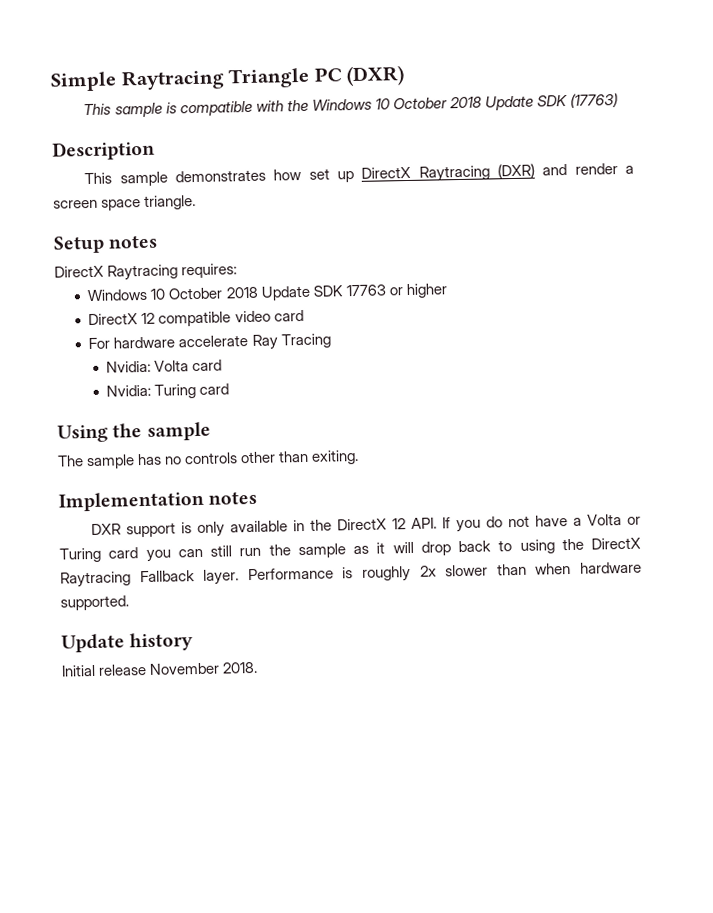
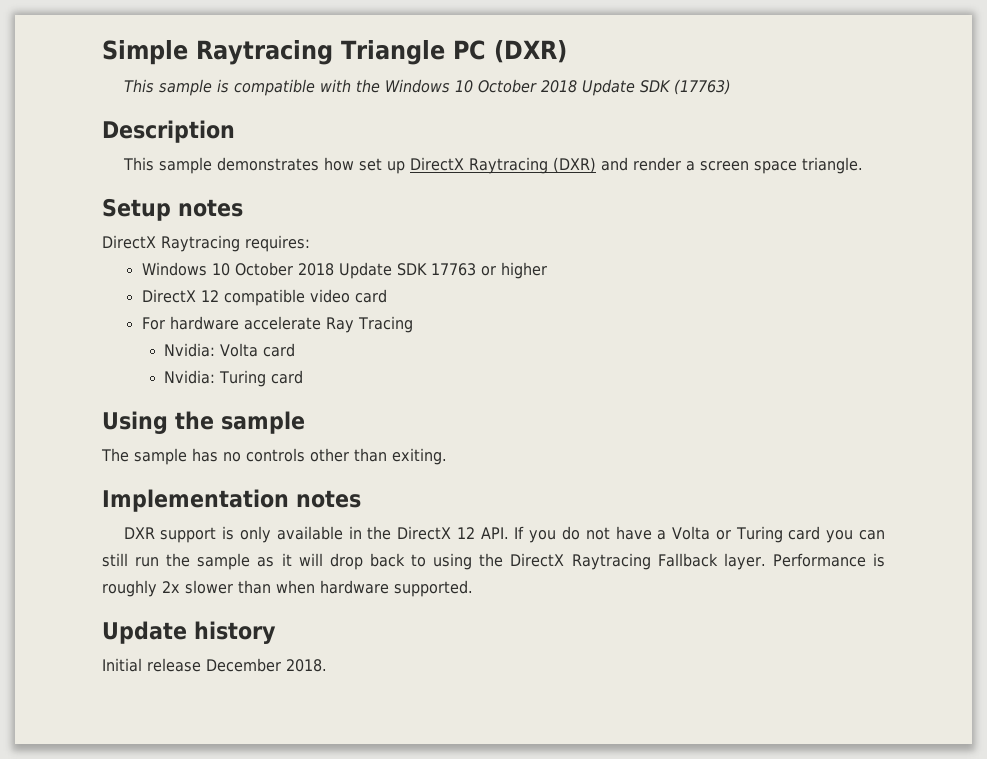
- Initial release November 2018.
+ Initial release December 2018.

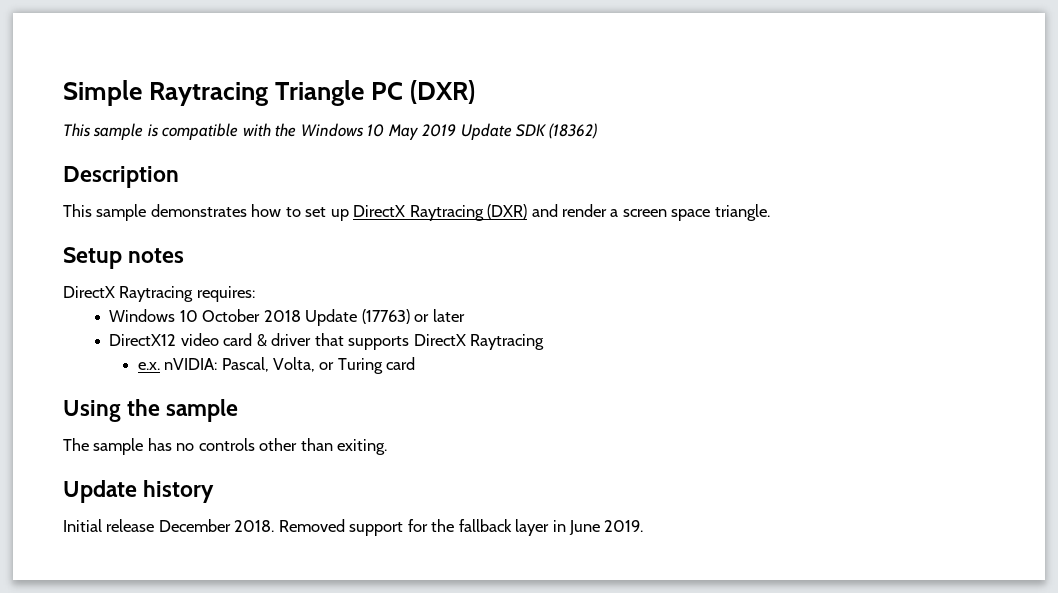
- This sample is compatible with the Windows 10 October 2018 Update SDK (17763)
+ This sample is compatible with the Windows 10 May 2019 Update SDK (18362)
- This sample demonstrates how set up DirectX Raytracing (DXR) and render a screen space triangle.
+ This sample demonstrates how to set up DirectX Raytracing (DXR) and render a screen space triangle.
- Windows 10 October 2018 Update SDK 17763 or higher
- DirectX 12 compatible video card
- For hardware accelerate Ray Tracing
- Nvidia: Volta card
- Nvidia: Turing card
+ Windows 10 October 2018 Update (17763) or later
+ DirectX12 video card & driver that supports DirectX Raytracing
+ e.x. nVIDIA: Pascal, Volta, or Turing card
- Implementation notes
- DXR support is only available in the DirectX 12 API. If you do not have a Volta or Turing card you can still run the sample as it will drop back to using the DirectX Raytracing Fallback layer. Performance is roughly 2x slower than when hardware supported.
+ Removed support for the fallback layer in June 2019.

